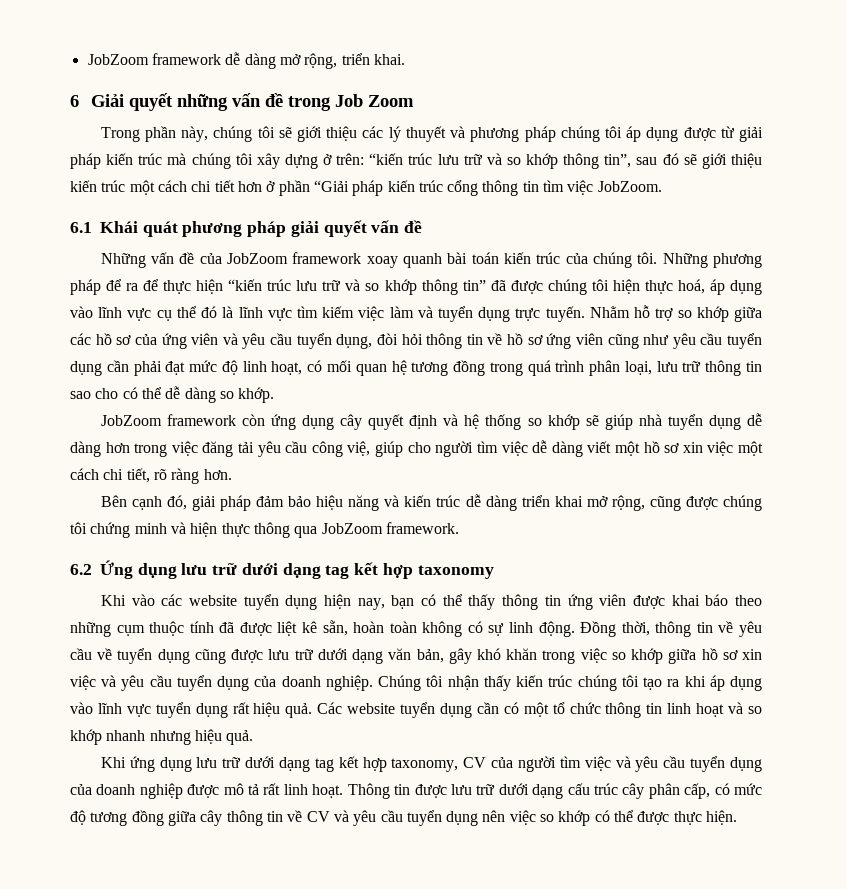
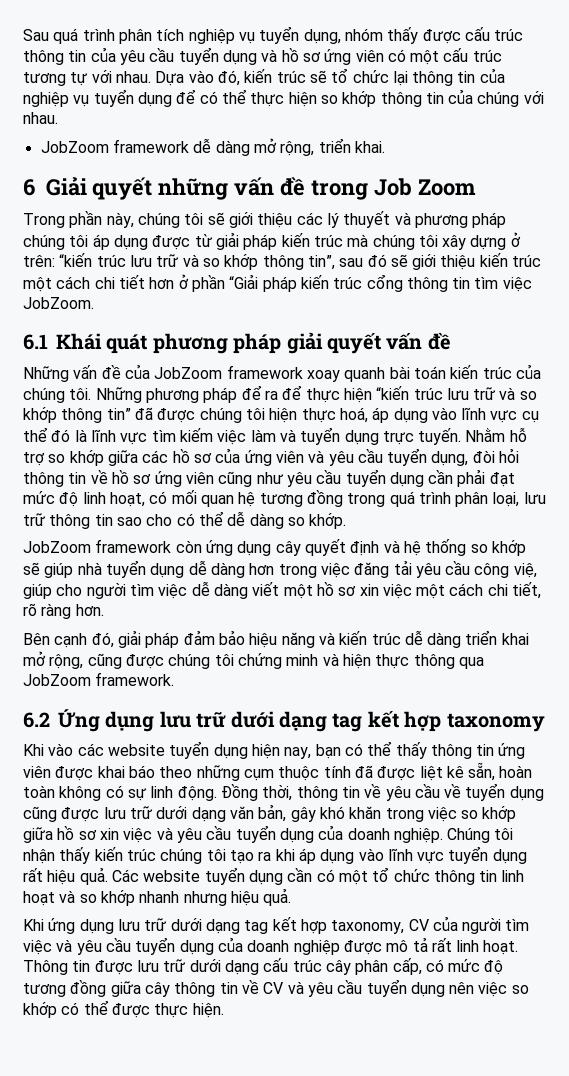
+ Sau quá trình phân tích nghiệp vụ tuyển dụng, nhóm thấy được cấu trúc thông tin của yêu cầu tuyển dụng và hồ sơ ứng viên có một cấu trúc tương tự với nhau. Dựa vào đó, kiến trúc sẽ tổ chức lại thông tin của nghiệp vụ tuyển dụng để có thể thực hiện so khớp thông tin của chúng với nhau.

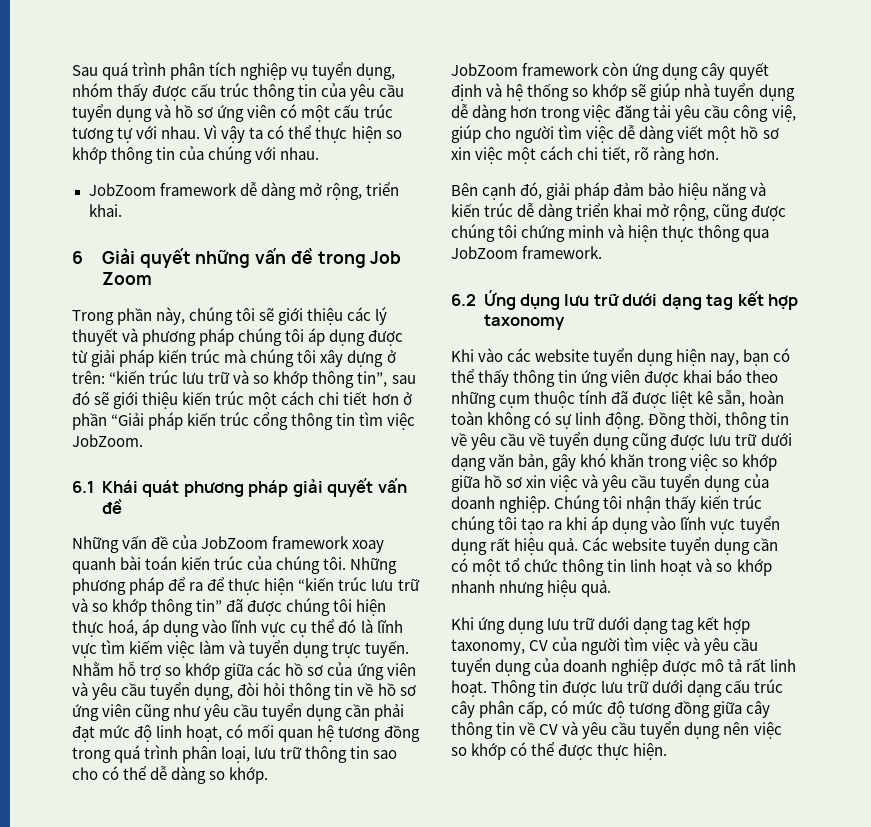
- Dựa vào đó, kiến trúc sẽ tổ chức lại thông tin của nghiệp vụ tuyển dụng để có thể thực hiện so khớp thông tin của chúng với nhau.
+ Vì vậy ta có thể thực hiện so khớp thông tin của chúng với nhau.

